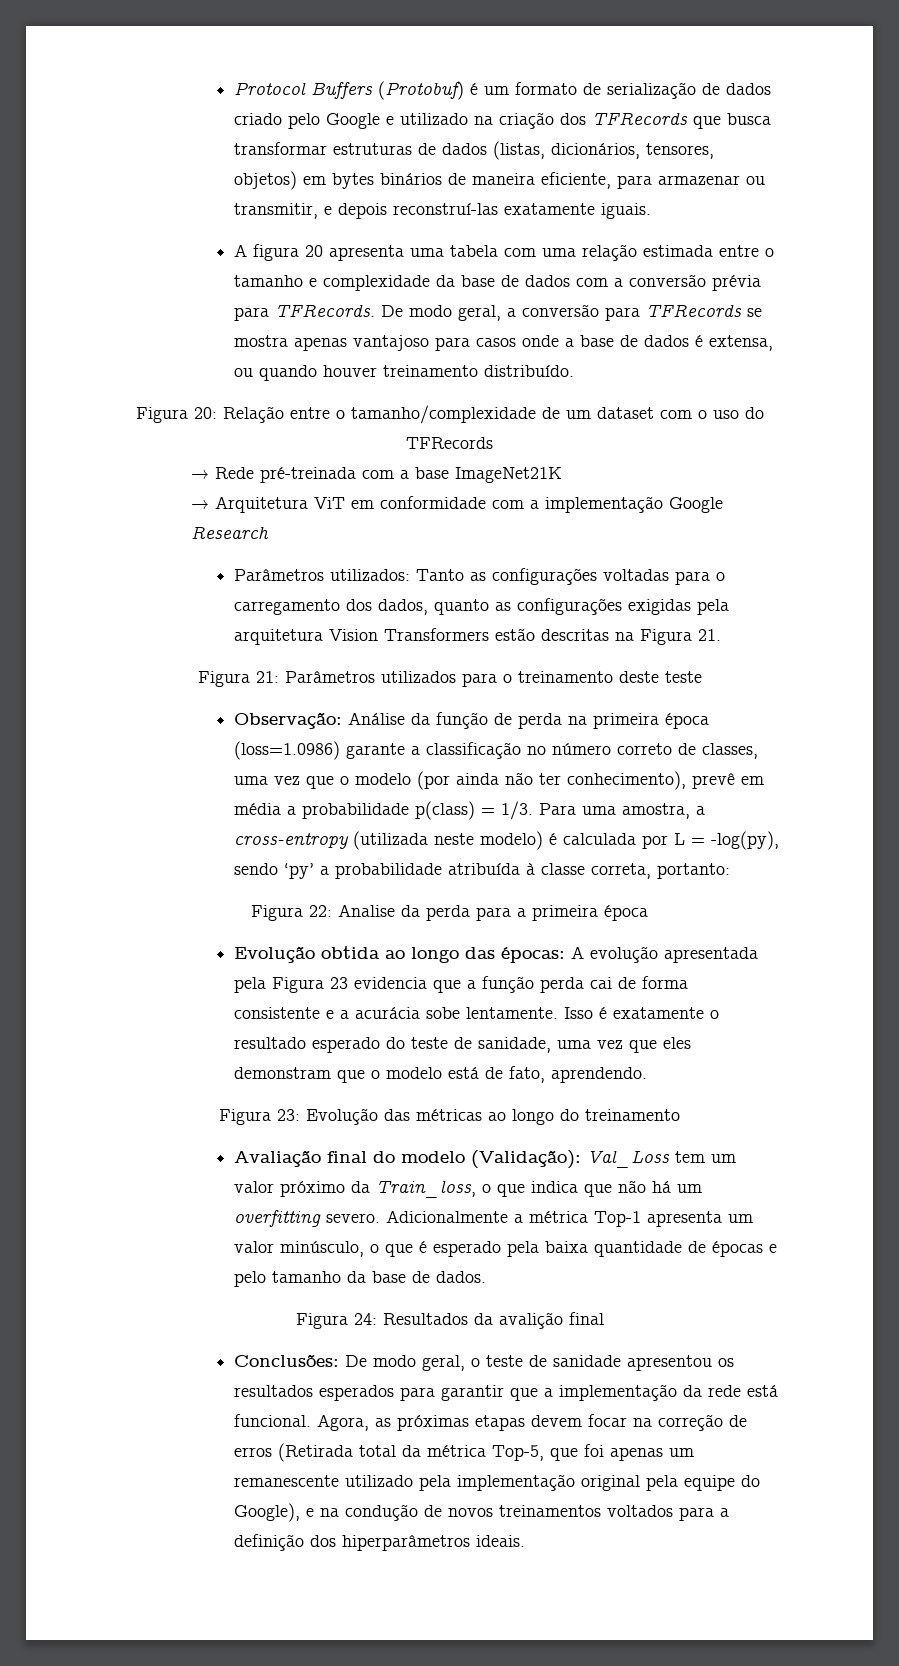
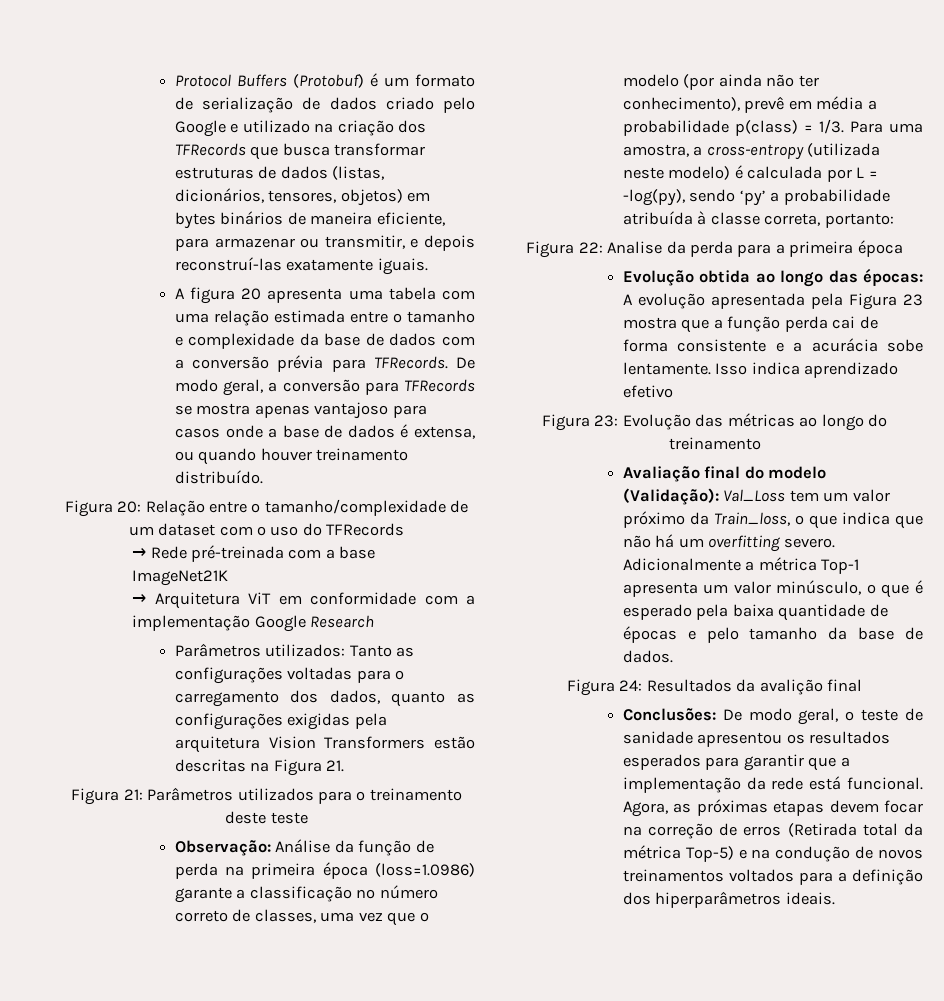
- Evolução obtida ao longo das épocas: A evolução apresentada pela Figura 23 evidencia que a função perda cai de forma consistente e a acurácia sobe lentamente.
+ Evolução obtida ao longo das épocas: A evolução apresentada pela Figura 23 mostra que a função perda cai de forma consistente e a acurácia sobe lentamente.
- Isso é exatamente o resultado esperado do teste de sanidade, uma vez que eles demonstram que o modelo está de fato, aprendendo.
+ Isso indica aprendizado efetivo
- Agora, as próximas etapas devem focar na correção de erros (Retirada total da métrica Top-5, que foi apenas um remanescente utilizado pela implementação original pela equipe do Google), e na condução de novos treinamentos voltados para a definição dos hiperparâmetros ideais.
+ Agora, as próximas etapas devem focar na correção de erros (Retirada total da métrica Top-5) e na condução de novos treinamentos voltados para a definição dos hiperparâmetros ideais.

